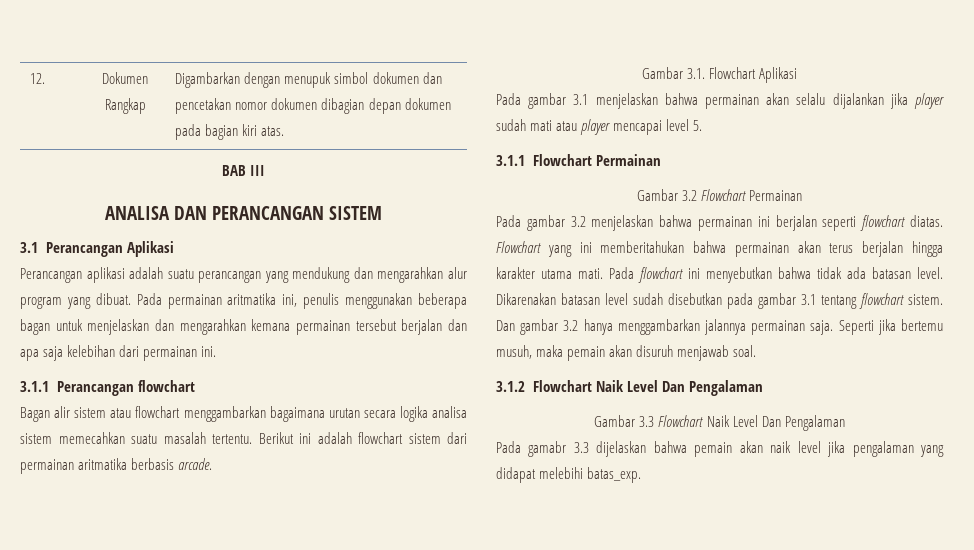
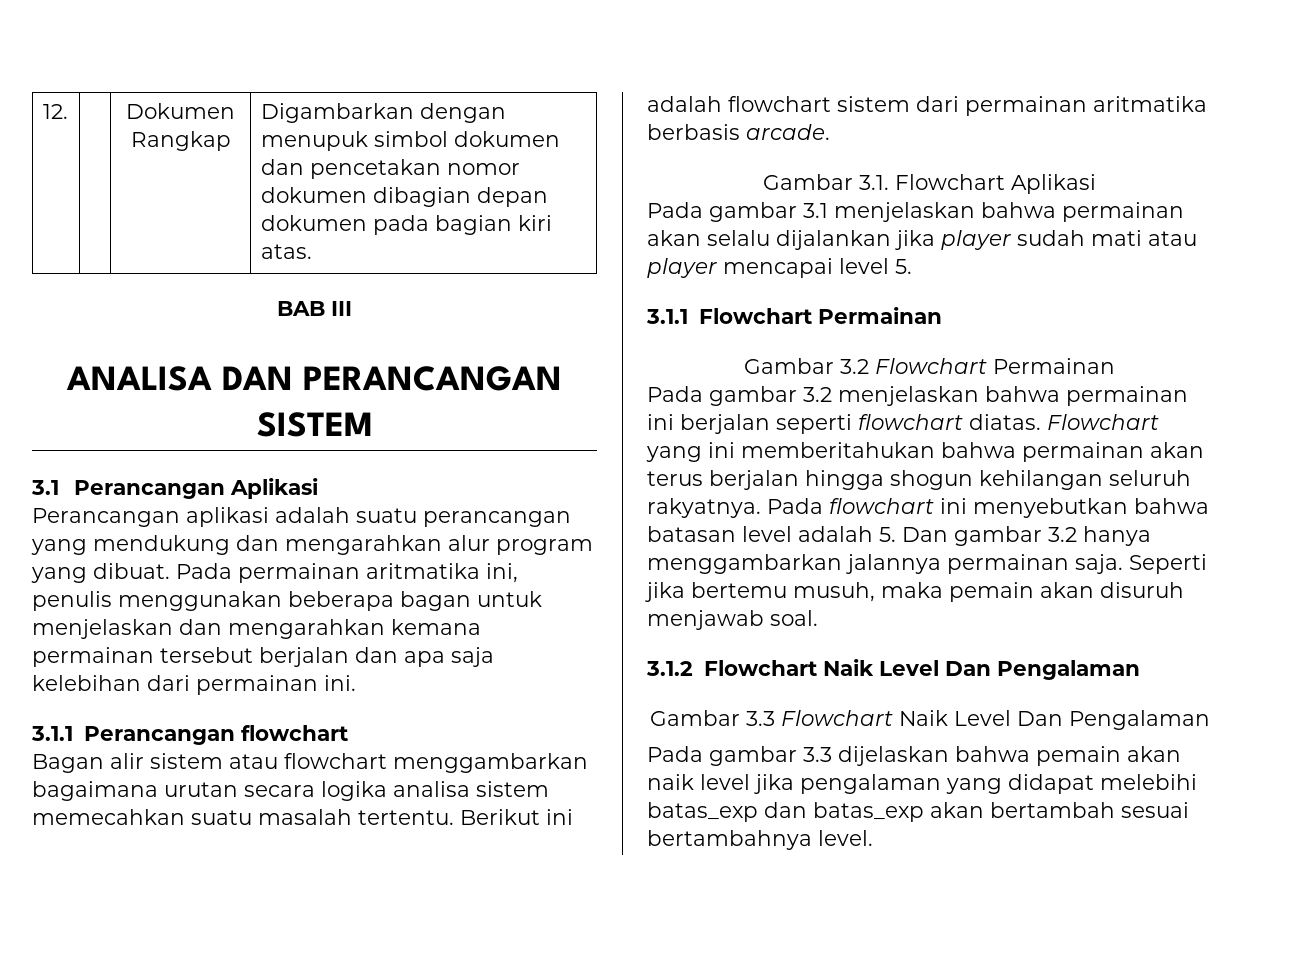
- Flowchart yang ini memberitahukan bahwa permainan akan terus berjalan hingga karakter utama mati.
+ Flowchart yang ini memberitahukan bahwa permainan akan terus berjalan hingga shogun kehilangan seluruh rakyatnya.
- Pada flowchart ini menyebutkan bahwa tidak ada batasan level. Dikarenakan batasan level sudah disebutkan pada gambar 3.1 tentang flowchart sistem. Dan gambar 3.2 hanya menggambarkan jalannya permainan saja.
+ Pada flowchart ini menyebutkan bahwa batasan level adalah 5. Dan gambar 3.2 hanya menggambarkan jalannya permainan saja.
- Pada gamabr 3.3 dijelaskan bahwa pemain akan naik level jika pengalaman yang didapat melebihi batas_exp.
+ Pada gambar 3.3 dijelaskan bahwa pemain akan naik level jika pengalaman yang didapat melebihi batas_exp dan batas_exp akan bertambah sesuai bertambahnya level.

